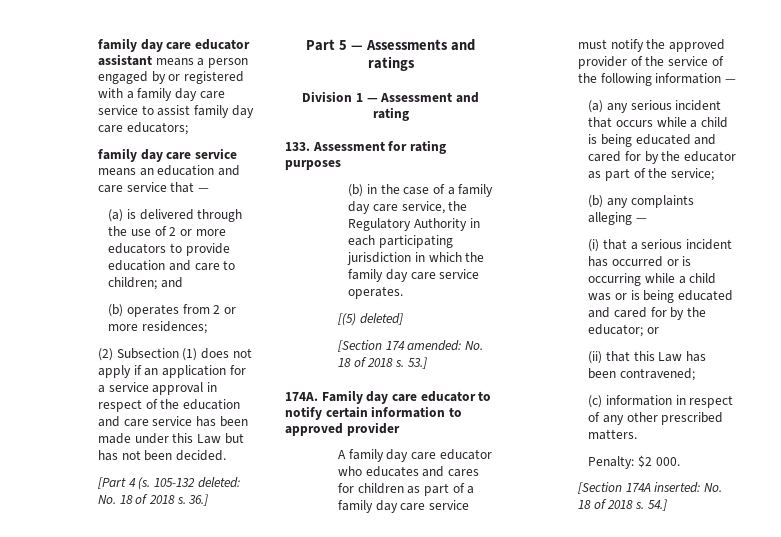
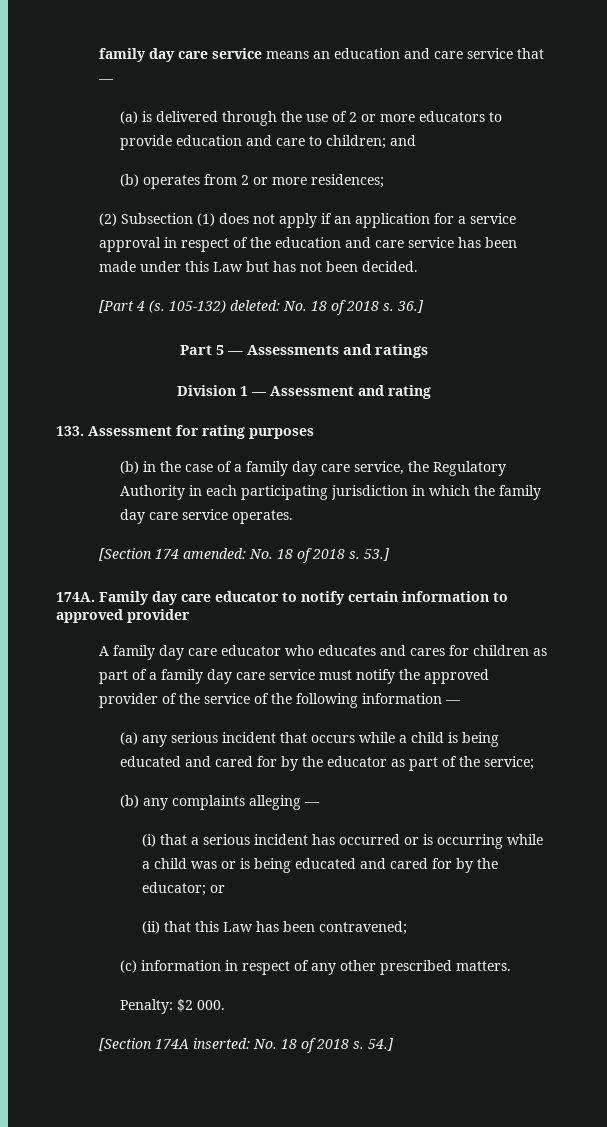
- family day care educator assistant means a person engaged by or registered with a family day care service to assist family day care educators;
- 105-132 deleted: No. 18 of 2018 s.
+ 105-132) deleted: No. 18 of 2018 s.
- [(5) deleted]

